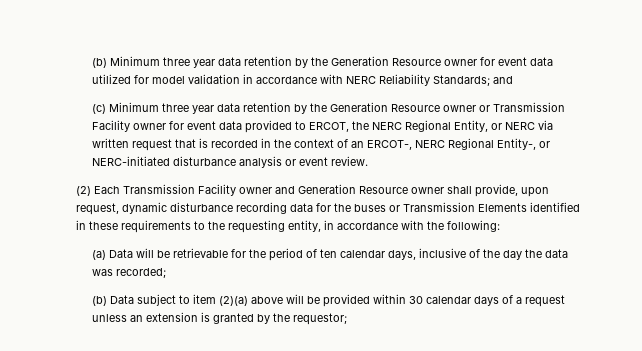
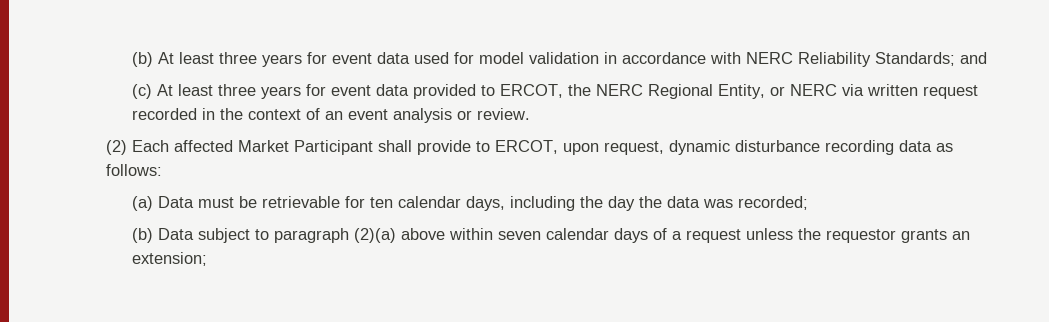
- (b) Minimum three year data retention by the Generation Resource owner for event data utilized for model validation in accordance with NERC Reliability Standards; and
+ (b) At least three years for event data used for model validation in accordance with NERC Reliability Standards; and
- (c) Minimum three year data retention by the Generation Resource owner or Transmission Facility owner for event data provided to ERCOT, the NERC Regional Entity, or NERC via written request that is recorded in the context of an ERCOT-, NERC Regional Entity-, or NERC-initiated disturbance analysis or event review.
+ (c) At least three years for event data provided to ERCOT, the NERC Regional Entity, or NERC via written request recorded in the context of an event analysis or review.
- (2) Each Transmission Facility owner and Generation Resource owner shall provide, upon request, dynamic disturbance recording data for the buses or Transmission Elements identified in these requirements to the requesting entity, in accordance with the following:
+ (2) Each affected Market Participant shall provide to ERCOT, upon request, dynamic disturbance recording data as follows:
- (a) Data will be retrievable for the period of ten calendar days, inclusive of the day the data was recorded;
+ (a) Data must be retrievable for ten calendar days, including the day the data was recorded;
- (b) Data subject to item (2)(a) above will be provided within 30 calendar days of a request unless an extension is granted by the requestor;
+ (b) Data subject to paragraph (2)(a) above within seven calendar days of a request unless the requestor grants an extension;

